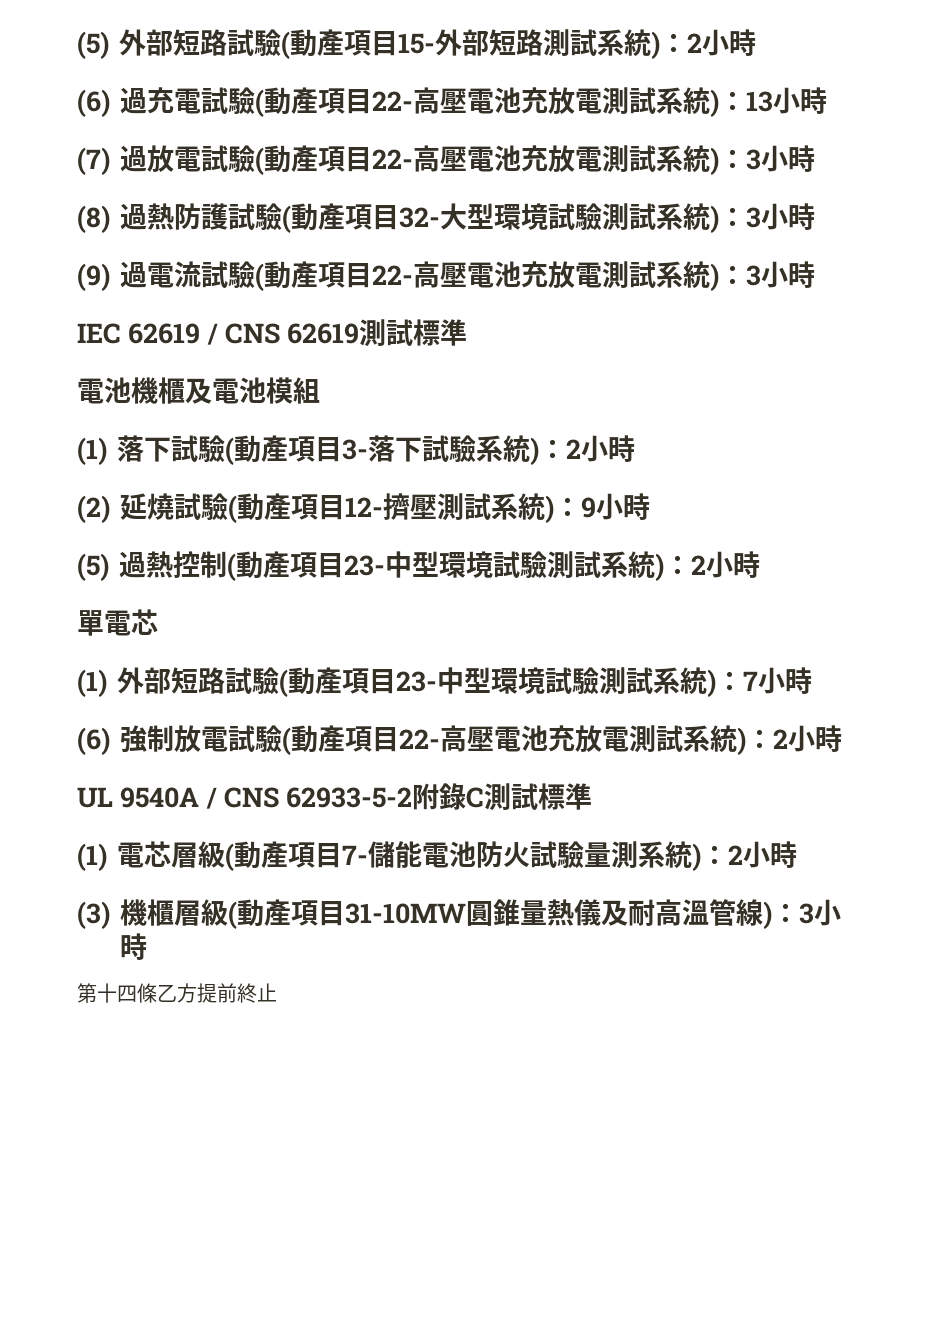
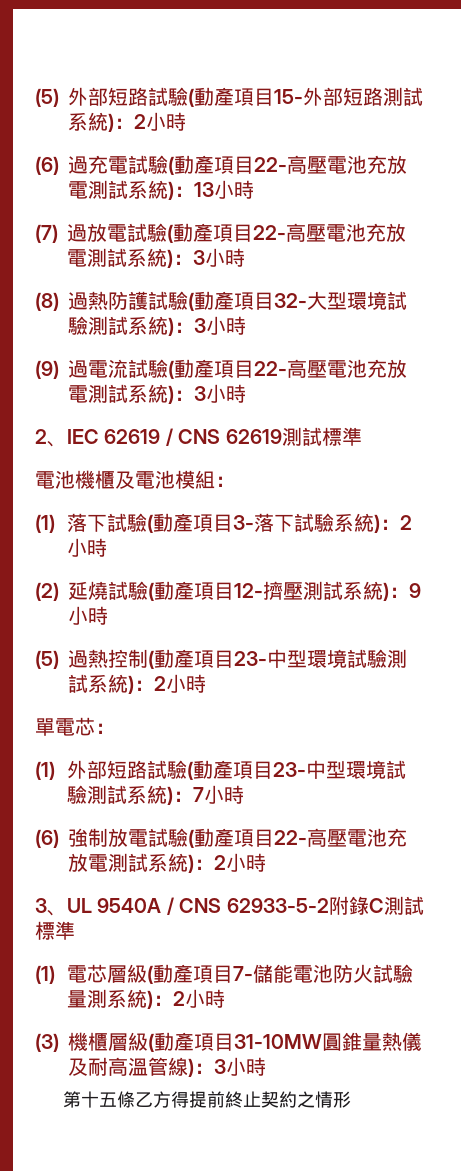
- IEC 62619 / CNS 62619測試標準
+ 2、IEC 62619 / CNS 62619測試標準
- 電池機櫃及電池模組
+ 電池機櫃及電池模組：
- 單電芯
+ 單電芯：
- UL 9540A / CNS 62933-5-2附錄C測試標準
+ 3、UL 9540A / CNS 62933-5-2附錄C測試標準
- 第十四條乙方提前終止
+ 第十五條乙方得提前終止契約之情形

